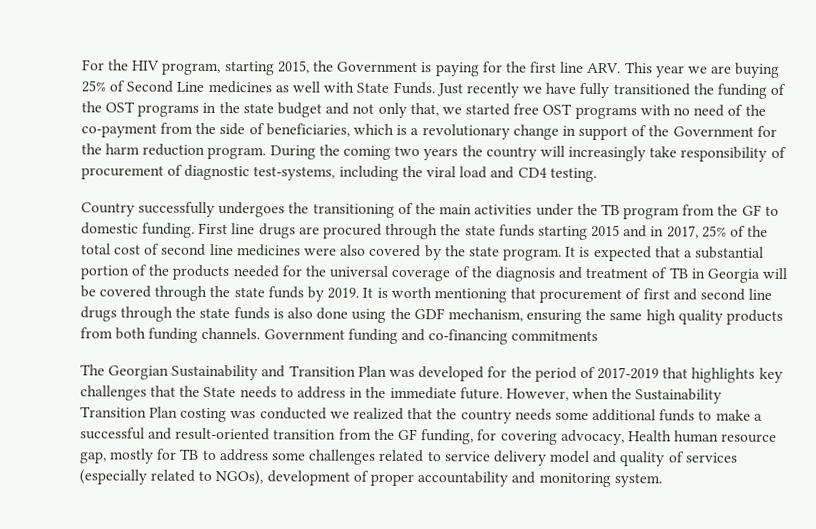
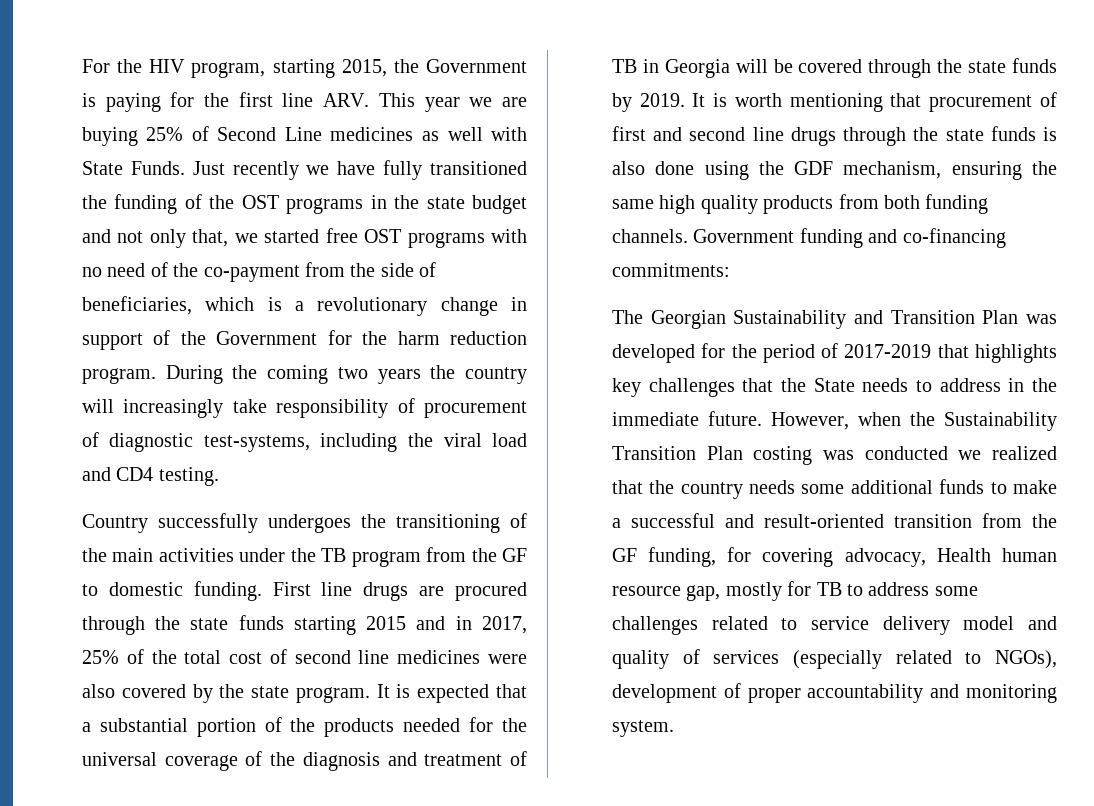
- Government funding and co-financing commitments
+ Government funding and co-financing commitments:

